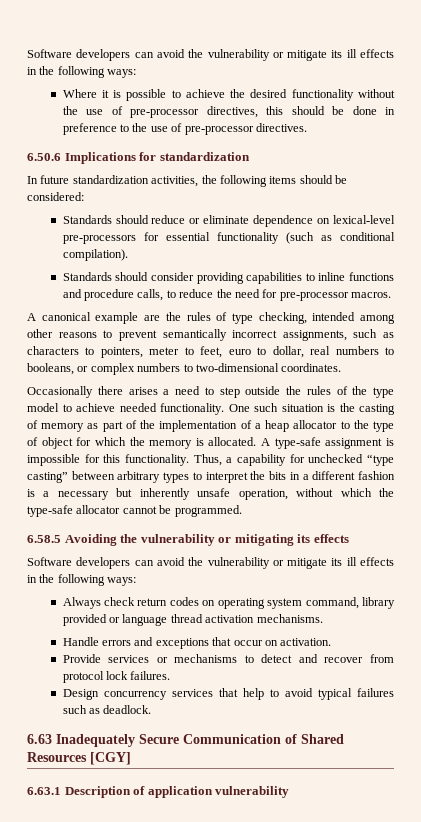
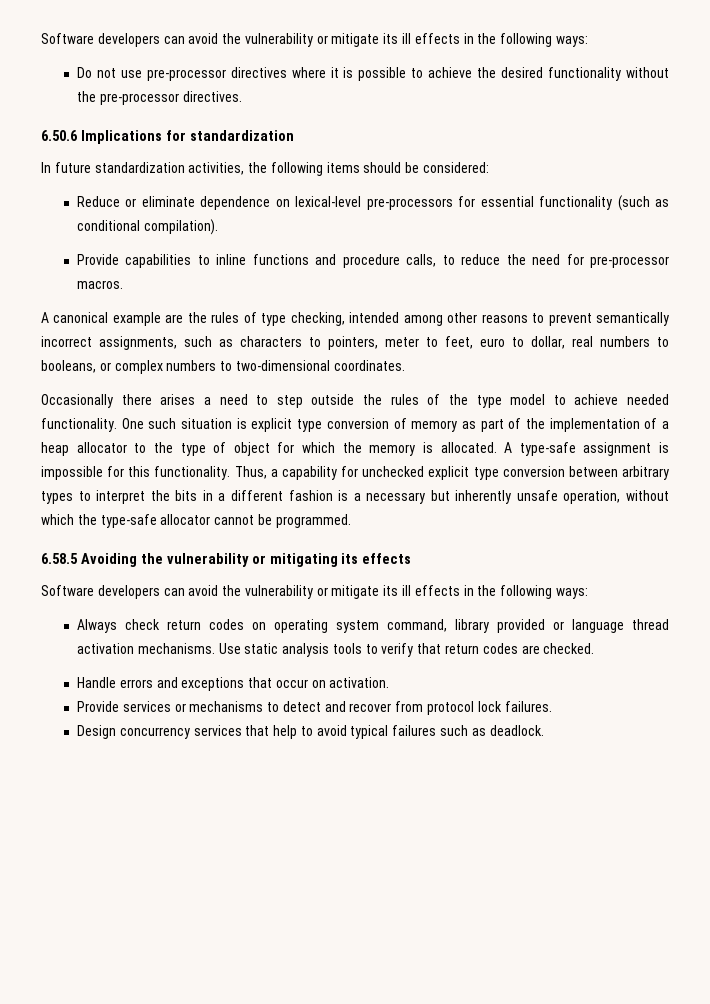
- Where it is possible to achieve the desired functionality without the use of pre-processor directives, this should be done in preference to the use of pre-processor directives.
+ Do not use pre-processor directives where it is possible to achieve the desired functionality without the pre-processor directives.
- Standards should reduce or eliminate dependence on lexical-level pre-processors for essential functionality (such as conditional compilation).
+ Reduce or eliminate dependence on lexical-level pre-processors for essential functionality (such as conditional compilation).
- Standards should consider providing capabilities to inline functions and procedure calls, to reduce the need for pre-processor macros.
+ Provide capabilities to inline functions and procedure calls, to reduce the need for pre-processor macros.
- One such situation is the casting of memory as part of the implementation of a heap allocator to the type of object for which the memory is allocated.
+ One such situation is explicit type conversion of memory as part of the implementation of a heap allocator to the type of object for which the memory is allocated.
- Thus, a capability for unchecked “type casting” between arbitrary types to interpret the bits in a different fashion is a necessary but inherently unsafe operation, without which the type-safe allocator cannot be programmed.
+ Thus, a capability for unchecked explicit type conversion between arbitrary types to interpret the bits in a different fashion is a necessary but inherently unsafe operation, without which the type-safe allocator cannot be programmed.
+ Use static analysis tools to verify that return codes are checked.
- 6.63 Inadequately Secure Communication of Shared Resources [CGY]
- 6.63.1 Description of application vulnerability

